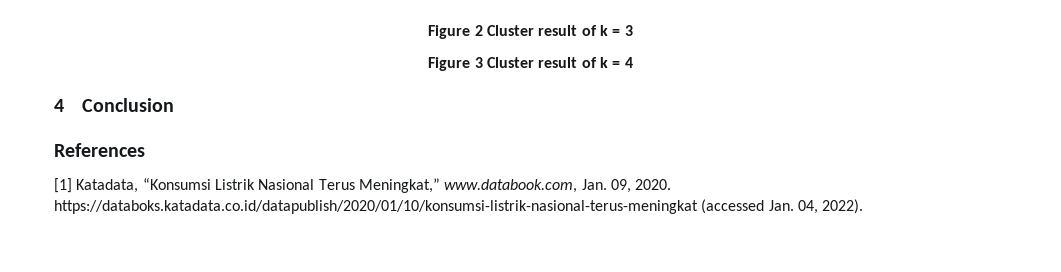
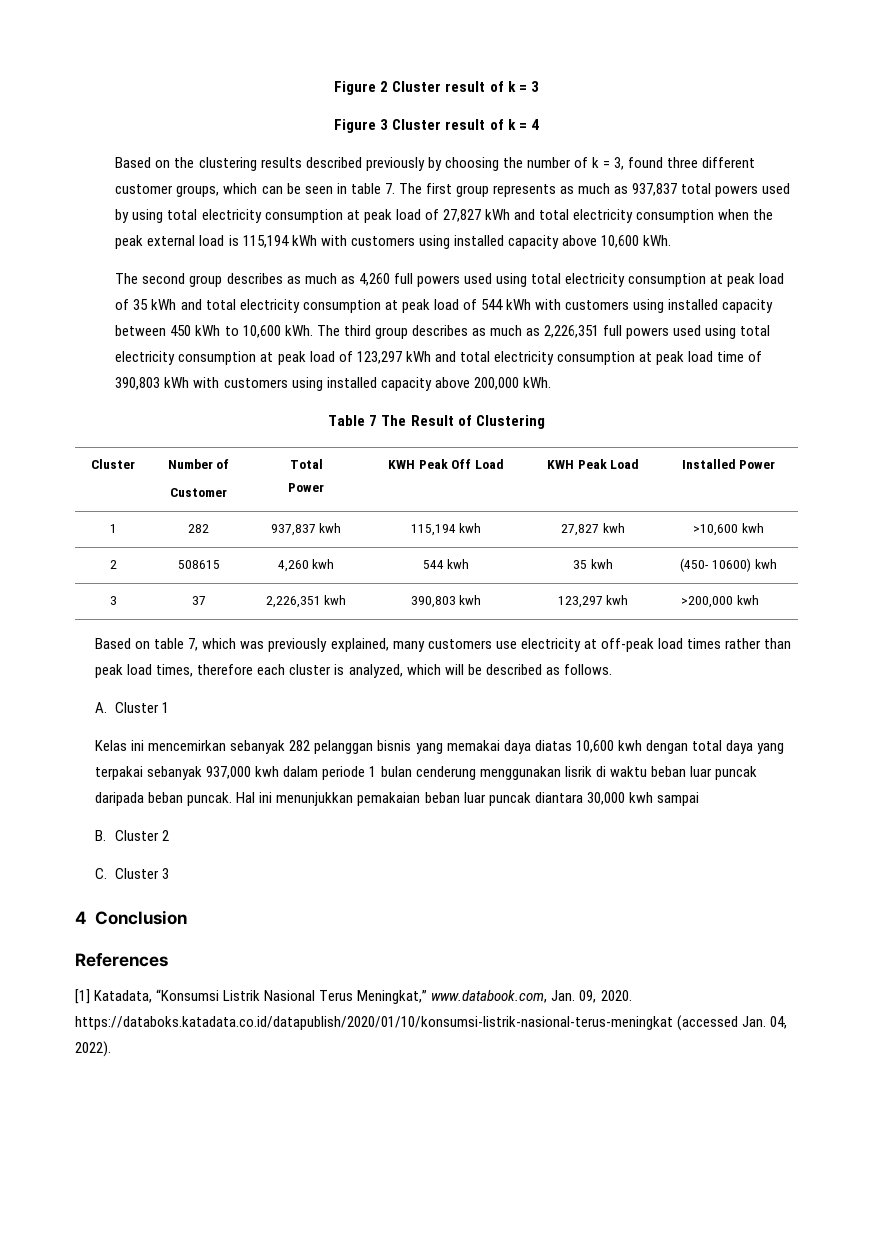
+ Based on the clustering results described previously by choosing the number of k = 3, found three different customer groups, which can be seen in table 7. The first group represents as much as 937,837 total powers used by using total electricity consumption at peak load of 27,827 kWh and total electricity consumption when the peak external load is 115,194 kWh with customers using installed capacity above 10,600 kWh.
+ The second group describes as much as 4,260 full powers used using total electricity consumption at peak load of 35 kWh and total electricity consumption at peak load of 544 kWh with customers using installed capacity between 450 kWh to 10,600 kWh. The third group describes as much as 2,226,351 full powers used using total electricity consumption at peak load of 123,297 kWh and total electricity consumption at peak load time of 390,803 kWh with customers using installed capacity above 200,000 kWh.
+ Table 7 The Result of Clustering
+ Cluster | Number of
+ Customer | Total
+ Power | KWH Peak Off Load | KWH Peak Load | Installed Power
+ 1 | 282 | 937,837 kwh | 115,194 kwh | 27,827 kwh | >10,600 kwh
+ 2 | 508615 | 4,260 kwh | 544 kwh | 35 kwh | (450- 10600) kwh
+ 3 | 37 | 2,226,351 kwh | 390,803 kwh | 123,297 kwh | >200,000 kwh
+ Based on table 7, which was previously explained, many customers use electricity at off-peak load times rather than peak load times, therefore each cluster is analyzed, which will be described as follows.
+ A. Cluster 1
+ Kelas ini mencemirkan sebanyak 282 pelanggan bisnis yang memakai daya diatas 10,600 kwh dengan total daya yang terpakai sebanyak 937,000 kwh dalam periode 1 bulan cenderung menggunakan lisrik di waktu beban luar puncak daripada beban puncak. Hal ini menunjukkan pemakaian beban luar puncak diantara 30,000 kwh sampai
+ B. Cluster 2
+ C. Cluster 3

